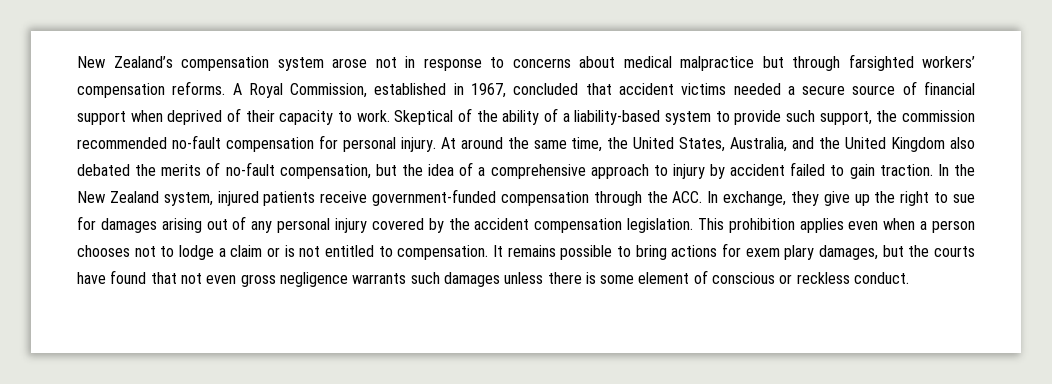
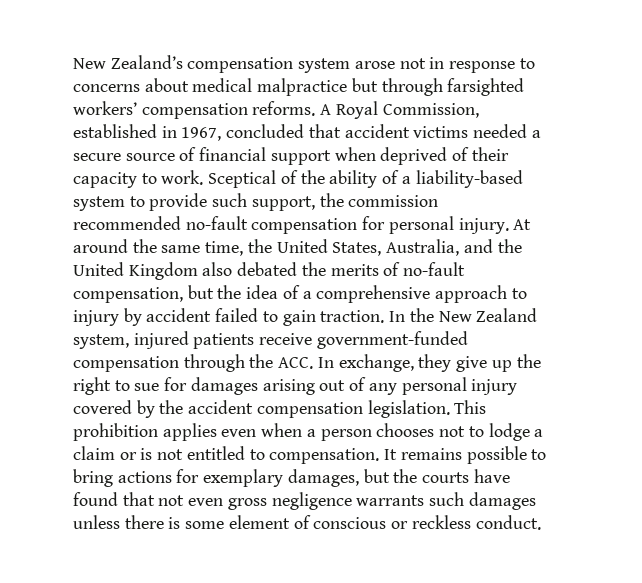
- Skeptical of the ability of a liability-based system to provide such support, the commission recommended no-fault compensation for personal injury.
+ Sceptical of the ability of a liability-based system to provide such support, the commission recommended no-fault compensation for personal injury.
- It remains possible to bring actions for exem plary damages, but the courts have found that not even gross negligence warrants such damages unless there is some element of conscious or reckless conduct.
+ It remains possible to bring actions for exemplary damages, but the courts have found that not even gross negligence warrants such damages unless there is some element of conscious or reckless conduct.

